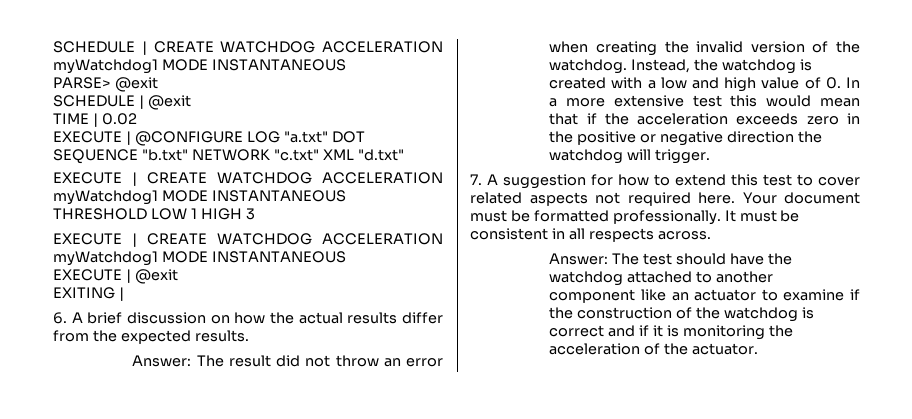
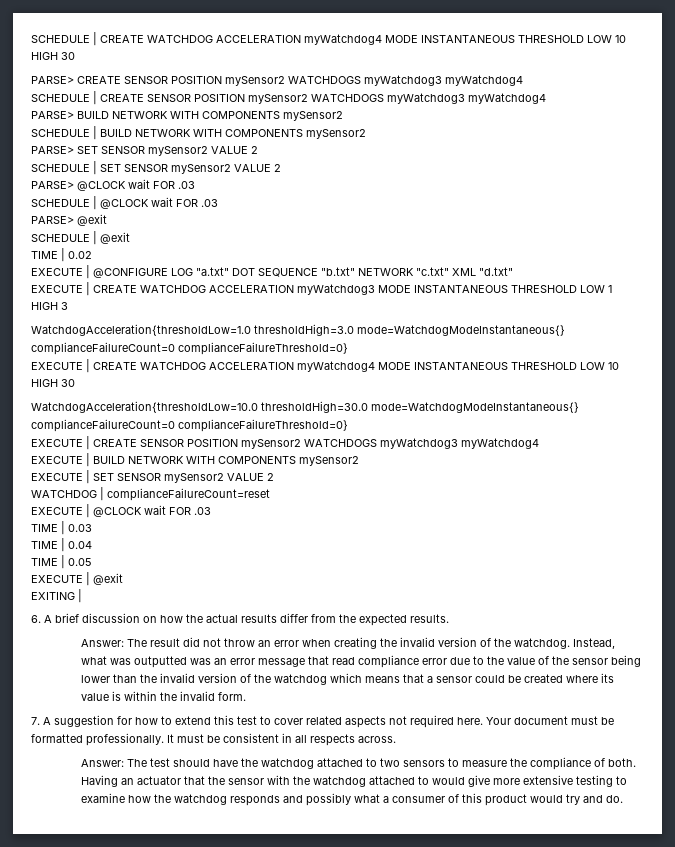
- SCHEDULE | CREATE WATCHDOG ACCELERATION myWatchdog1 MODE INSTANTANEOUS
+ SCHEDULE | CREATE WATCHDOG ACCELERATION myWatchdog4 MODE INSTANTANEOUS THRESHOLD LOW 10 HIGH 30
+ PARSE> CREATE SENSOR POSITION mySensor2 WATCHDOGS myWatchdog3 myWatchdog4
+ SCHEDULE | CREATE SENSOR POSITION mySensor2 WATCHDOGS myWatchdog3 myWatchdog4
+ PARSE> BUILD NETWORK WITH COMPONENTS mySensor2
+ SCHEDULE | BUILD NETWORK WITH COMPONENTS mySensor2
+ PARSE> SET SENSOR mySensor2 VALUE 2
+ SCHEDULE | SET SENSOR mySensor2 VALUE 2
+ PARSE> @CLOCK wait FOR .03
+ SCHEDULE | @CLOCK wait FOR .03
- EXECUTE | CREATE WATCHDOG ACCELERATION myWatchdog1 MODE INSTANTANEOUS THRESHOLD LOW 1 HIGH 3
- EXECUTE | CREATE WATCHDOG ACCELERATION myWatchdog1 MODE INSTANTANEOUS
+ EXECUTE | CREATE WATCHDOG ACCELERATION myWatchdog3 MODE INSTANTANEOUS THRESHOLD LOW 1 HIGH 3
+ WatchdogAcceleration{thresholdLow=1.0 thresholdHigh=3.0 mode=WatchdogModeInstantaneous{} complianceFailureCount=0 complianceFailureThreshold=0}
+ EXECUTE | CREATE WATCHDOG ACCELERATION myWatchdog4 MODE INSTANTANEOUS THRESHOLD LOW 10 HIGH 30
+ WatchdogAcceleration{thresholdLow=10.0 thresholdHigh=30.0 mode=WatchdogModeInstantaneous{} complianceFailureCount=0 complianceFailureThreshold=0}
+ EXECUTE | CREATE SENSOR POSITION mySensor2 WATCHDOGS myWatchdog3 myWatchdog4
+ EXECUTE | BUILD NETWORK WITH COMPONENTS mySensor2
+ EXECUTE | SET SENSOR mySensor2 VALUE 2
+ WATCHDOG | complianceFailureCount=reset
+ EXECUTE | @CLOCK wait FOR .03
+ TIME | 0.03
+ TIME | 0.04
+ TIME | 0.05
- Instead, the watchdog is created with a low and high value of 0. In a more extensive test this would mean that if the acceleration exceeds zero in the positive or negative direction the watchdog will trigger.
+ Instead, what was outputted was an error message that read compliance error due to the value of the sensor being lower than the invalid version of the watchdog which means that a sensor could be created where its value is within the invalid form.
- Answer: The test should have the watchdog attached to another component like an actuator to examine if the construction of the watchdog is correct and if it is monitoring the acceleration of the actuator.
+ Answer: The test should have the watchdog attached to two sensors to measure the compliance of both. Having an actuator that the sensor with the watchdog attached to would give more extensive testing to examine how the watchdog responds and possibly what a consumer of this product would try and do.

